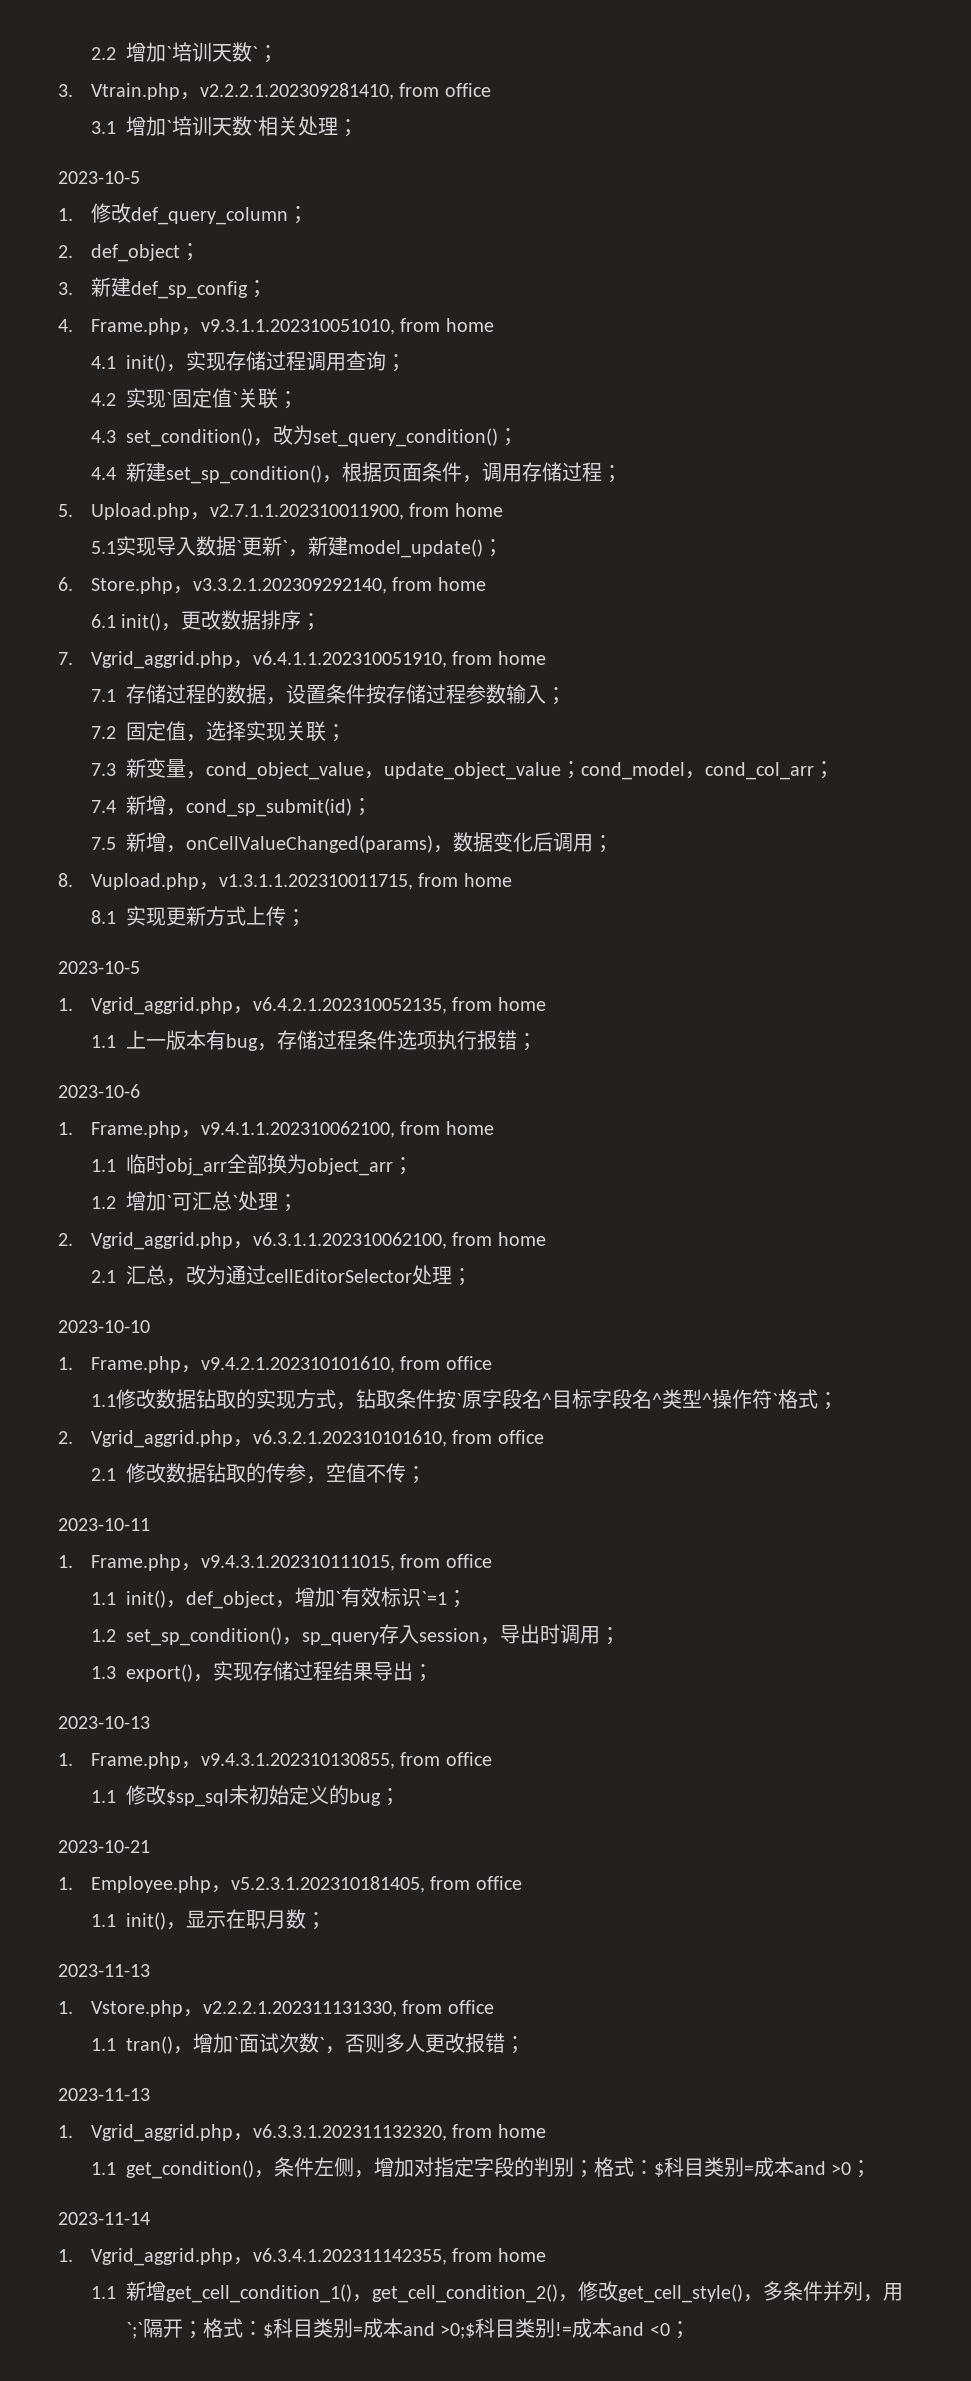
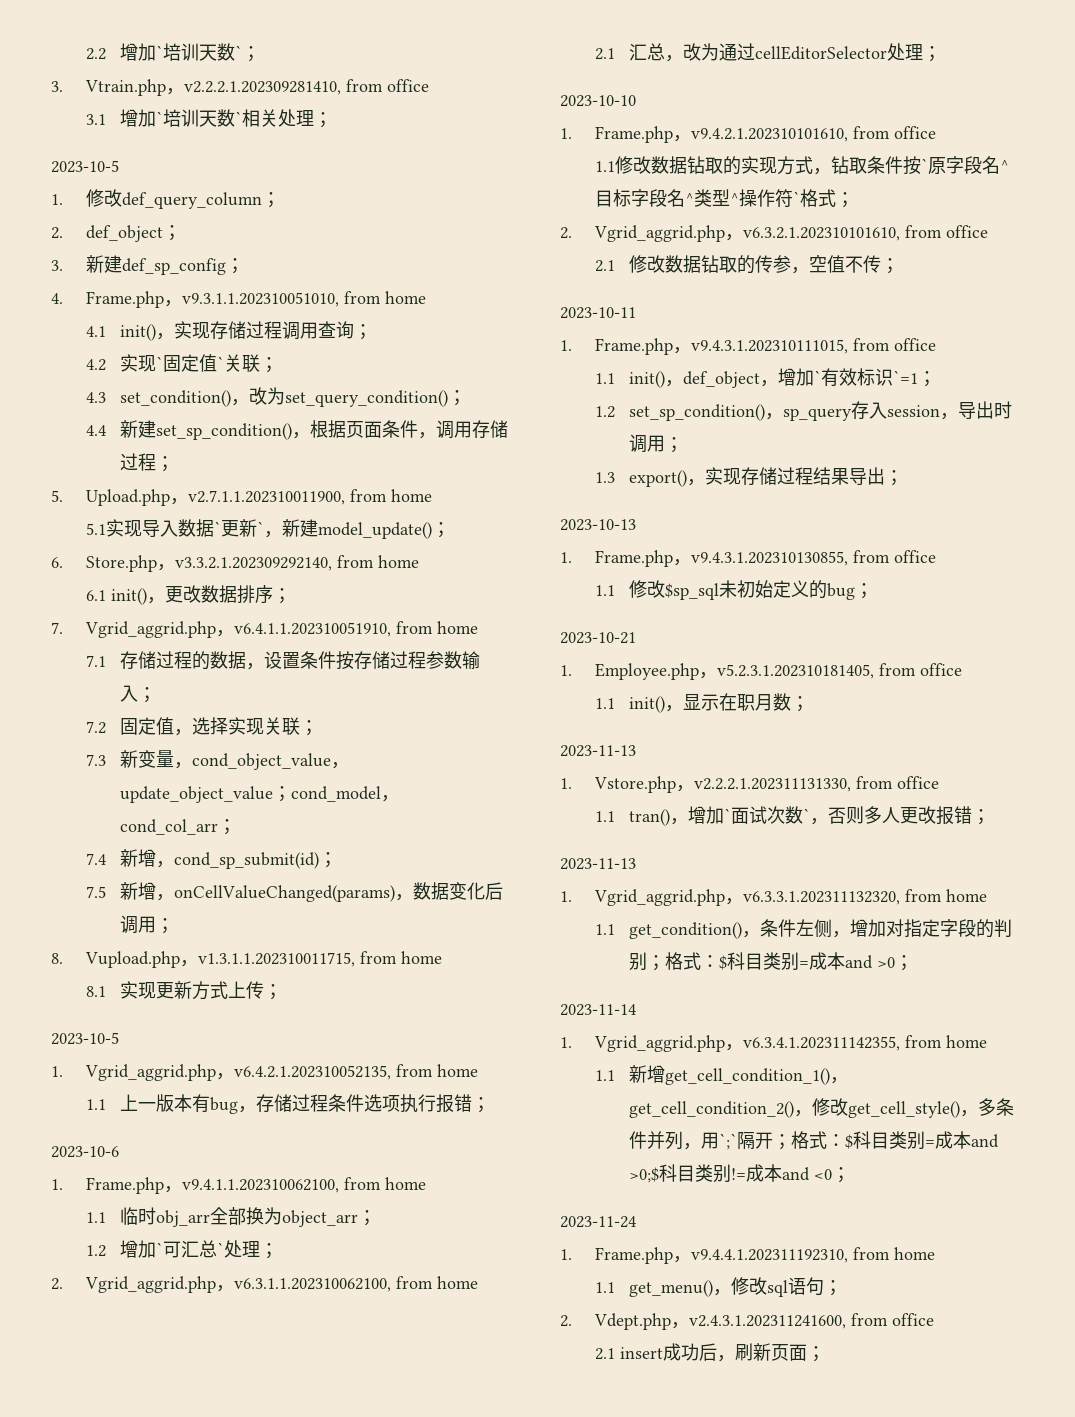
+ 2023-11-24
+ 1. Frame.php，v9.4.4.1.202311192310, from home
+ 1.1 get_menu()，修改sql语句；
+ 2. Vdept.php，v2.4.3.1.202311241600, from office
+ 2.1 insert成功后，刷新页面；

